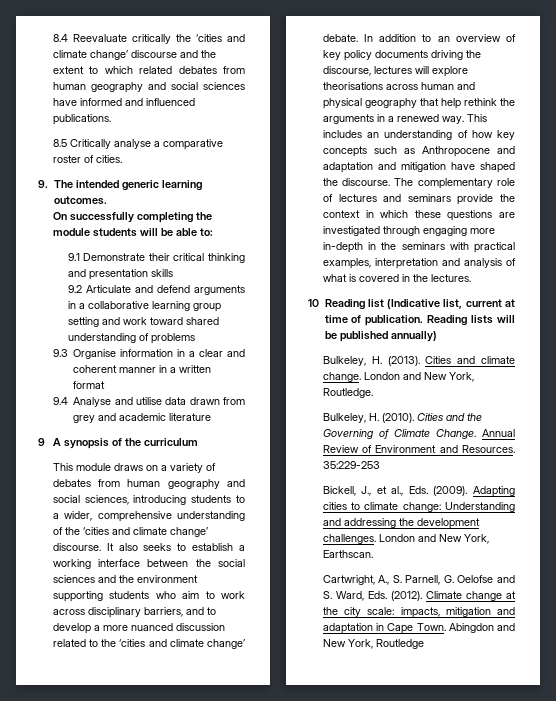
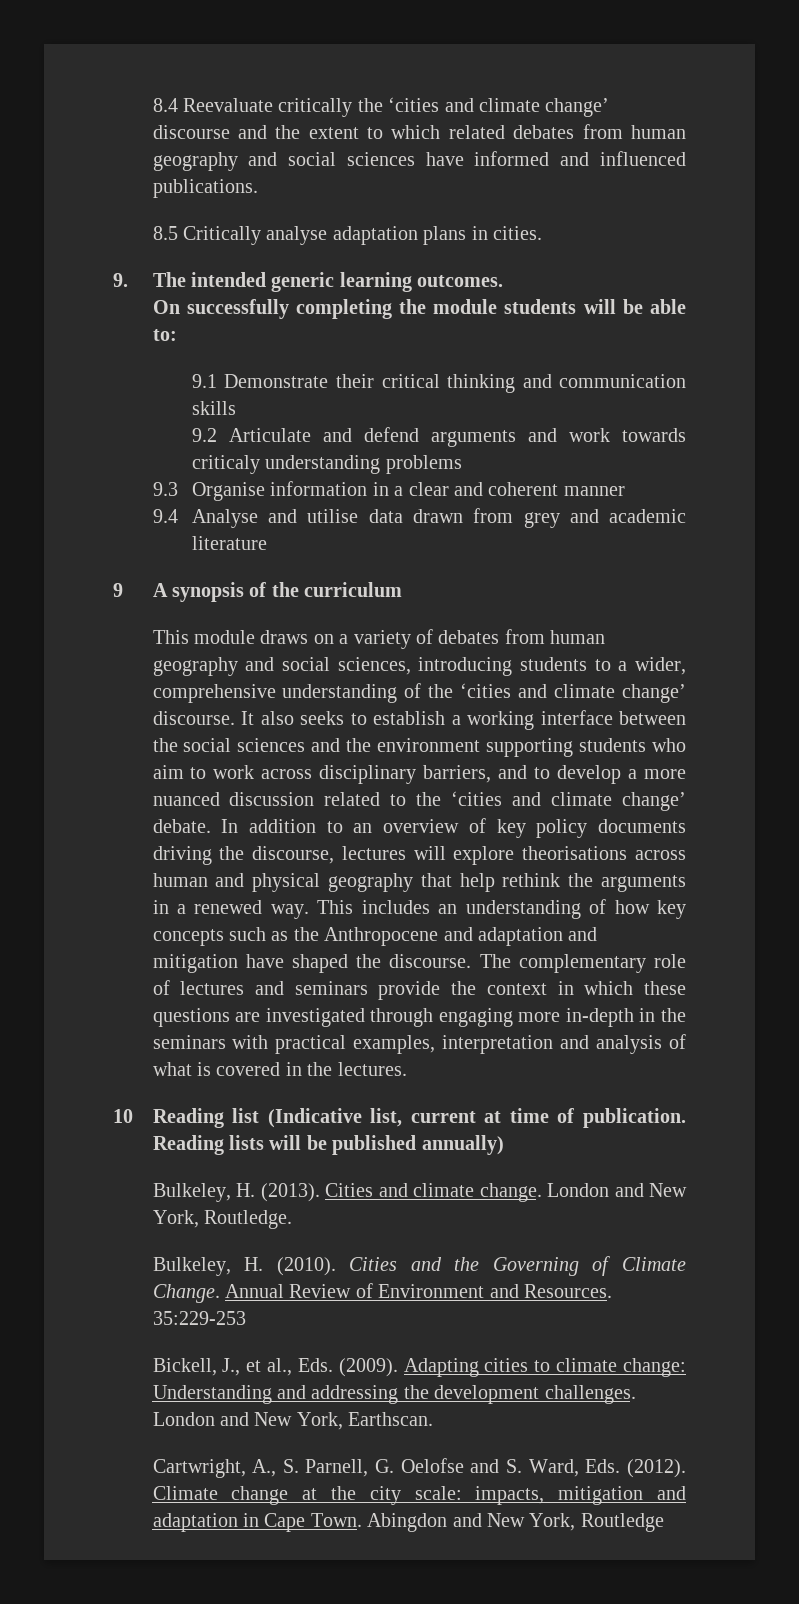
- 8.5 Critically analyse a comparative roster of cities.
+ 8.5 Critically analyse adaptation plans in cities.
- 9.1 Demonstrate their critical thinking and presentation skills
+ 9.1 Demonstrate their critical thinking and communication skills
- 9.2 Articulate and defend arguments in a collaborative learning group setting and work toward shared understanding of problems
+ 9.2 Articulate and defend arguments and work towards criticaly understanding problems
- 9.3 Organise information in a clear and coherent manner in a written format
+ 9.3 Organise information in a clear and coherent manner
- This includes an understanding of how key concepts such as Anthropocene and adaptation and mitigation have shaped the discourse.
+ This includes an understanding of how key concepts such as the Anthropocene and adaptation and mitigation have shaped the discourse.

